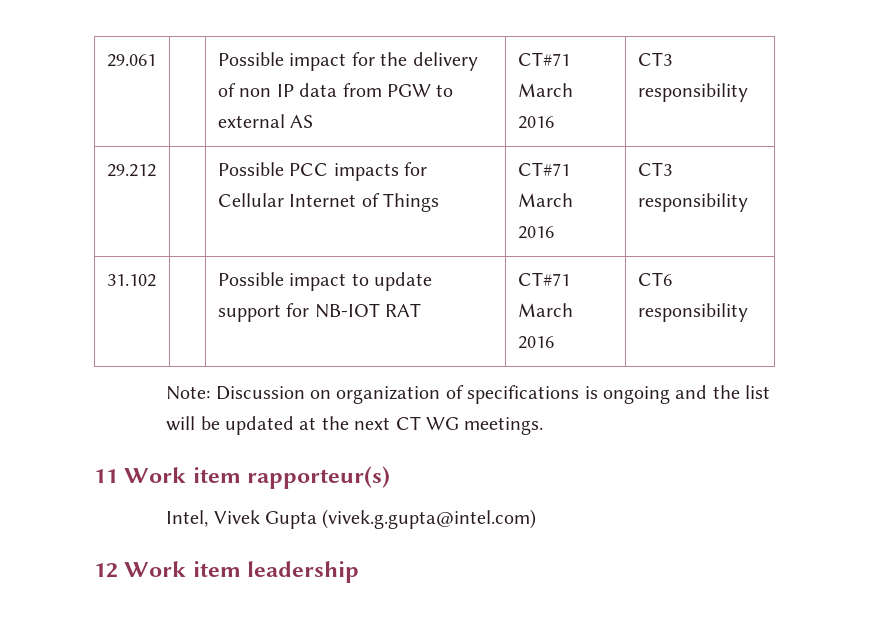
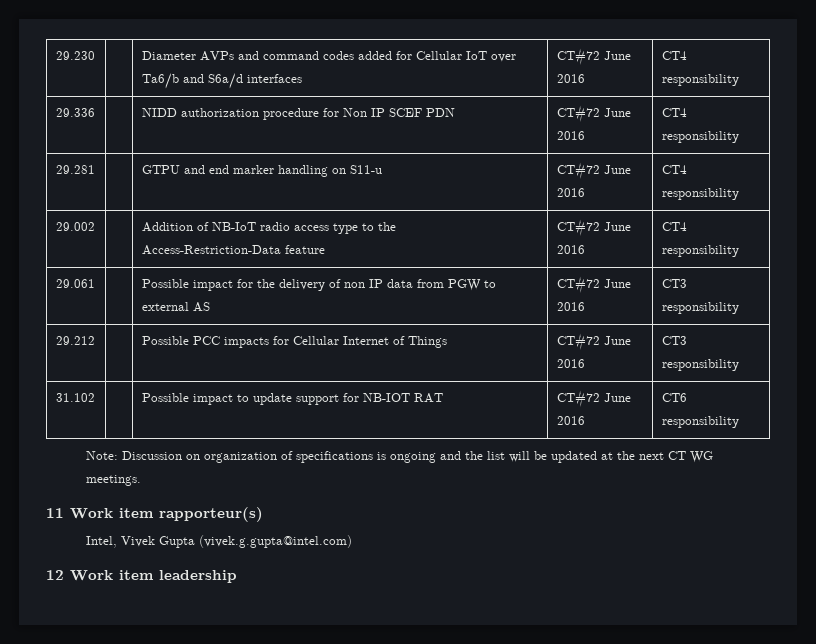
+ 29.230 | | Diameter AVPs and command codes added for Cellular IoT over Ta6/b and S6a/d interfaces | CT#72 June 2016 | CT4 responsibility
+ 29.336 | | NIDD authorization procedure for Non IP SCEF PDN | CT#72 June 2016 | CT4 responsibility
+ 29.281 | | GTPU and end marker handling on S11-u | CT#72 June 2016 | CT4 responsibility
+ 29.002 | | Addition of NB-IoT radio access type to the Access-Restriction-Data feature | CT#72 June 2016 | CT4 responsibility
- 29.061 | | Possible impact for the delivery of non IP data from PGW to external AS | CT#71 March 2016 | CT3 responsibility
+ 29.061 | | Possible impact for the delivery of non IP data from PGW to external AS | CT#72 June 2016 | CT3 responsibility
- 29.212 | | Possible PCC impacts for Cellular Internet of Things | CT#71 March 2016 | CT3 responsibility
+ 29.212 | | Possible PCC impacts for Cellular Internet of Things | CT#72 June 2016 | CT3 responsibility
- 31.102 | | Possible impact to update support for NB-IOT RAT | CT#71 March 2016 | CT6 responsibility
+ 31.102 | | Possible impact to update support for NB-IOT RAT | CT#72 June 2016 | CT6 responsibility

